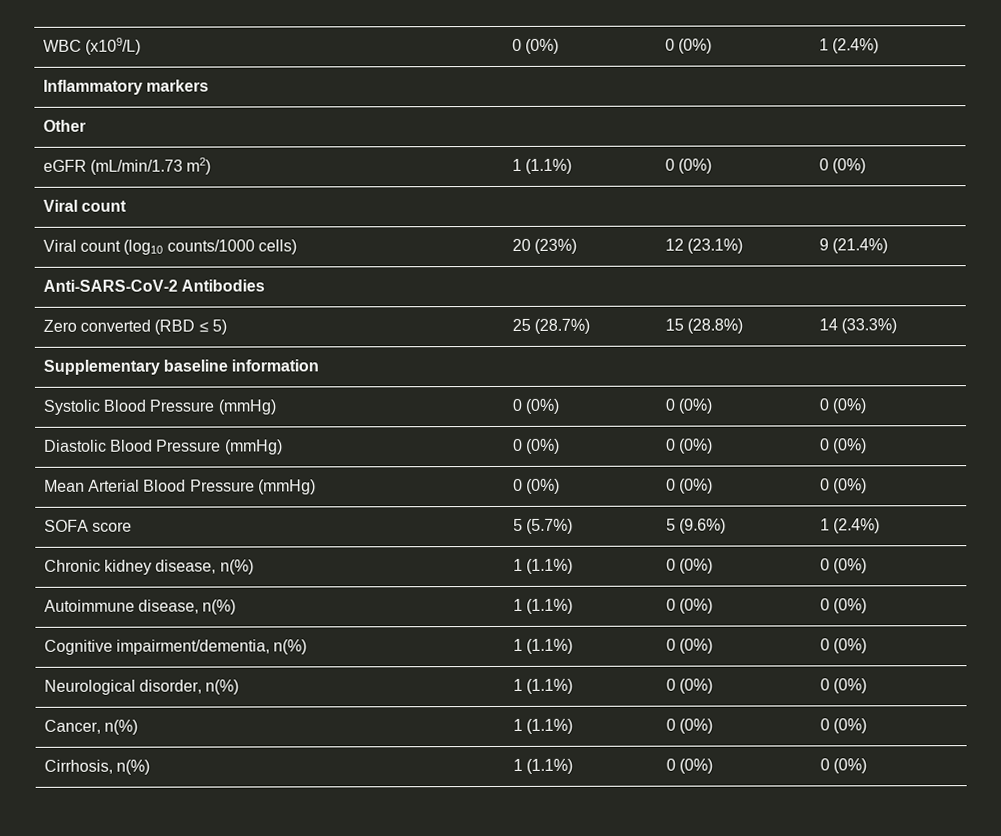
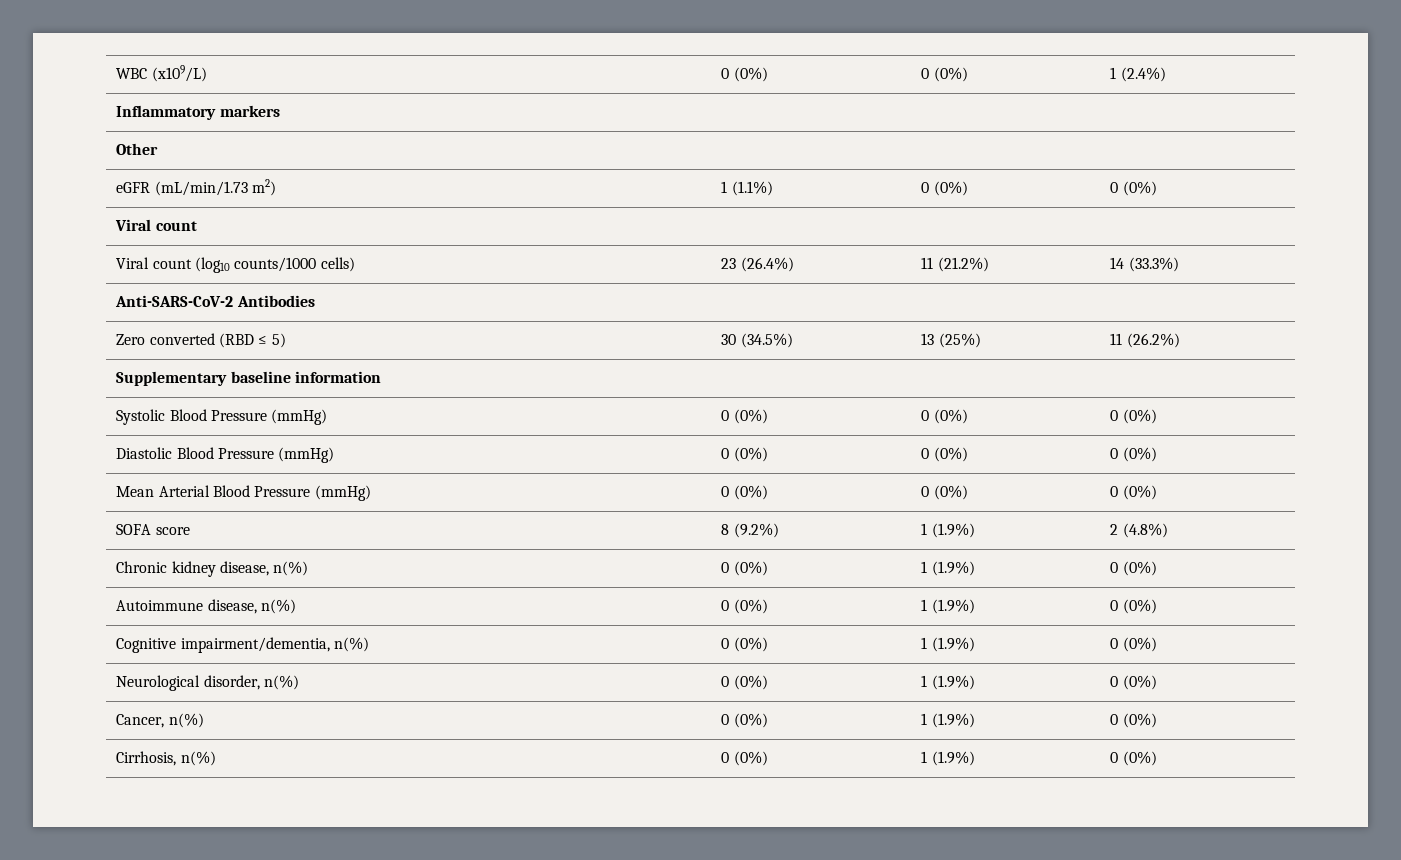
- Viral count (log10 counts/1000 cells) | 20 (23%) | 12 (23.1%) | 9 (21.4%)
+ Viral count (log10 counts/1000 cells) | 23 (26.4%) | 11 (21.2%) | 14 (33.3%)
- Zero converted (RBD ≤ 5) | 25 (28.7%) | 15 (28.8%) | 14 (33.3%)
+ Zero converted (RBD ≤ 5) | 30 (34.5%) | 13 (25%) | 11 (26.2%)
- SOFA score | 5 (5.7%) | 5 (9.6%) | 1 (2.4%)
+ SOFA score | 8 (9.2%) | 1 (1.9%) | 2 (4.8%)
- Chronic kidney disease, n(%) | 1 (1.1%) | 0 (0%) | 0 (0%)
+ Chronic kidney disease, n(%) | 0 (0%) | 1 (1.9%) | 0 (0%)
- Autoimmune disease, n(%) | 1 (1.1%) | 0 (0%) | 0 (0%)
+ Autoimmune disease, n(%) | 0 (0%) | 1 (1.9%) | 0 (0%)
- Cognitive impairment/dementia, n(%) | 1 (1.1%) | 0 (0%) | 0 (0%)
+ Cognitive impairment/dementia, n(%) | 0 (0%) | 1 (1.9%) | 0 (0%)
- Neurological disorder, n(%) | 1 (1.1%) | 0 (0%) | 0 (0%)
+ Neurological disorder, n(%) | 0 (0%) | 1 (1.9%) | 0 (0%)
- Cancer, n(%) | 1 (1.1%) | 0 (0%) | 0 (0%)
+ Cancer, n(%) | 0 (0%) | 1 (1.9%) | 0 (0%)
- Cirrhosis, n(%) | 1 (1.1%) | 0 (0%) | 0 (0%)
+ Cirrhosis, n(%) | 0 (0%) | 1 (1.9%) | 0 (0%)

